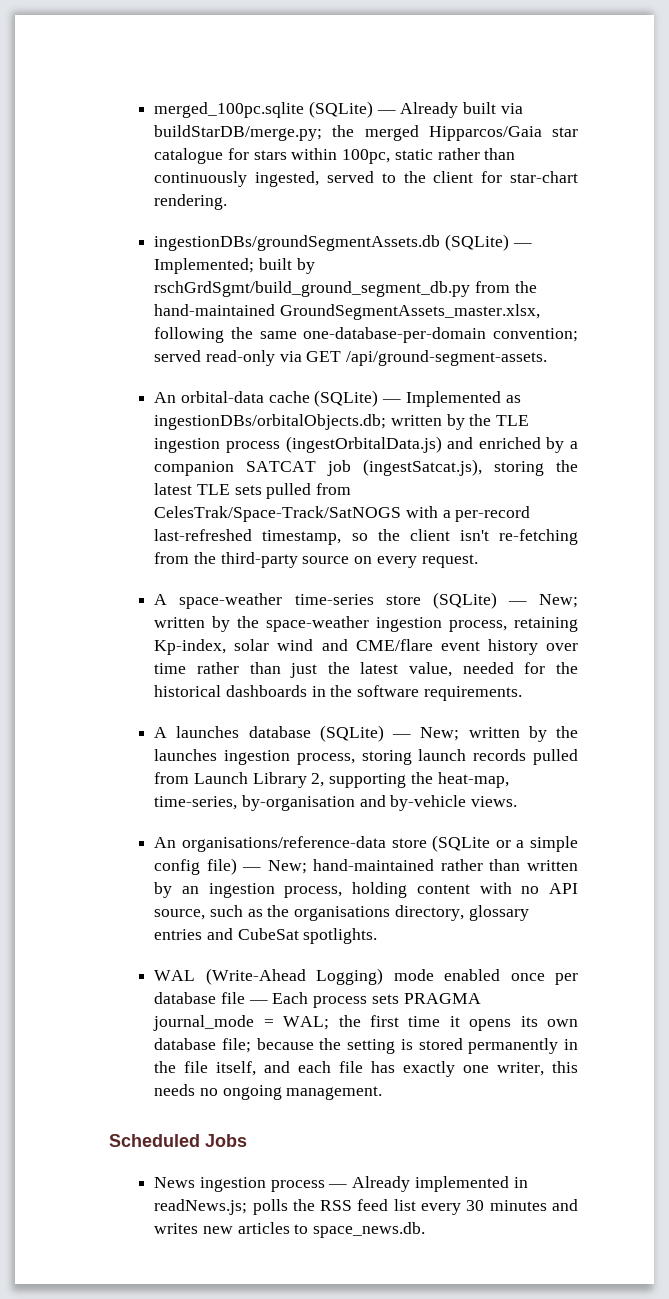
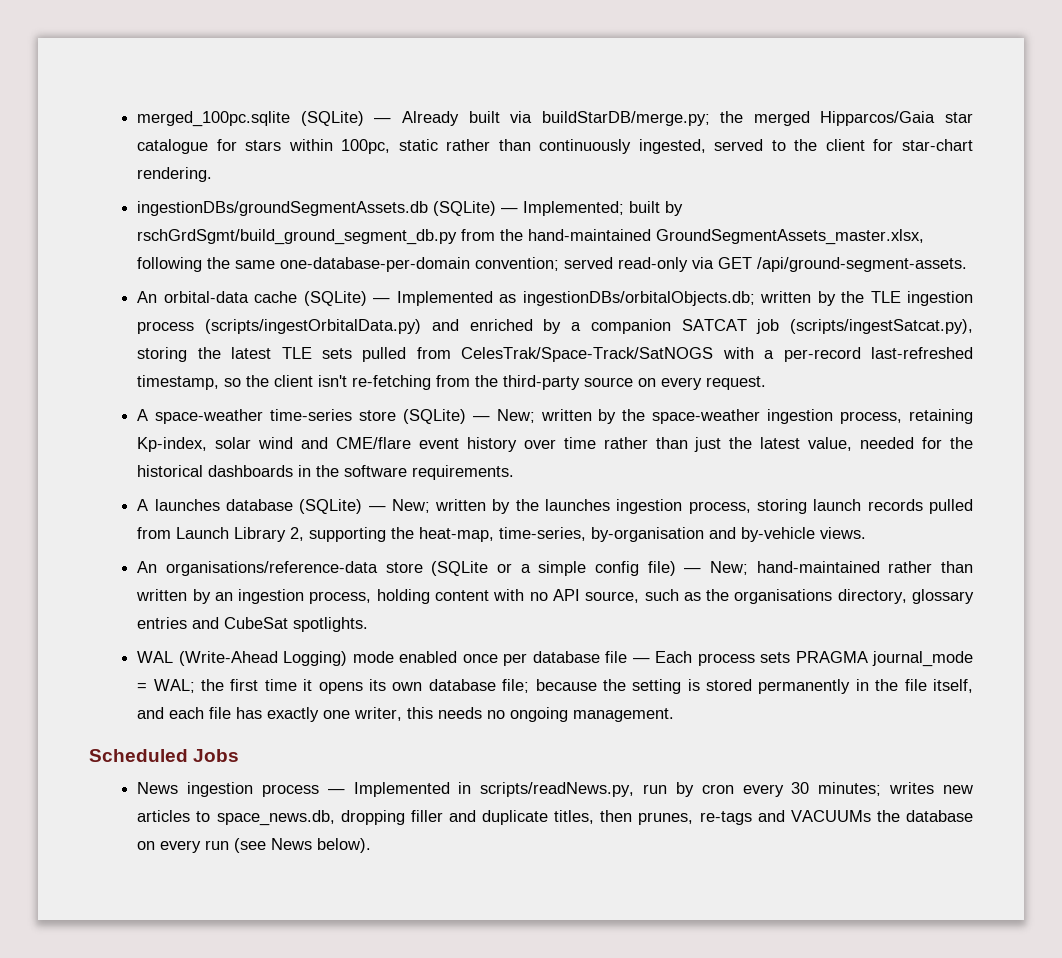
- An orbital-data cache (SQLite) — Implemented as ingestionDBs/orbitalObjects.db; written by the TLE ingestion process (ingestOrbitalData.js) and enriched by a companion SATCAT job (ingestSatcat.js), storing the latest TLE sets pulled from CelesTrak/Space-Track/SatNOGS with a per-record last-refreshed timestamp, so the client isn't re-fetching from the third-party source on every request.
+ An orbital-data cache (SQLite) — Implemented as ingestionDBs/orbitalObjects.db; written by the TLE ingestion process (scripts/ingestOrbitalData.py) and enriched by a companion SATCAT job (scripts/ingestSatcat.py), storing the latest TLE sets pulled from CelesTrak/Space-Track/SatNOGS with a per-record last-refreshed timestamp, so the client isn't re-fetching from the third-party source on every request.
- News ingestion process — Already implemented in readNews.js; polls the RSS feed list every 30 minutes and writes new articles to space_news.db.
+ News ingestion process — Implemented in scripts/readNews.py, run by cron every 30 minutes; writes new articles to space_news.db, dropping filler and duplicate titles, then prunes, re-tags and VACUUMs the database on every run (see News below).

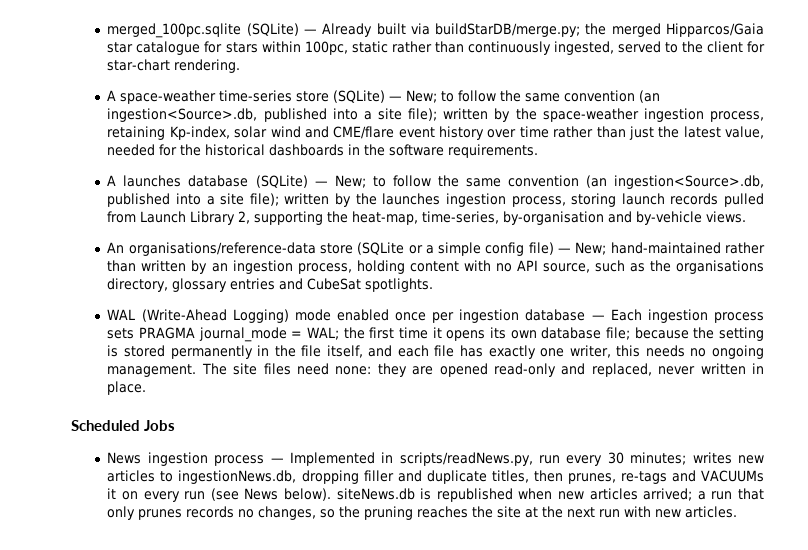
- ingestionDBs/groundSegmentAssets.db (SQLite) — Implemented; built by rschGrdSgmt/build_ground_segment_db.py from the hand-maintained GroundSegmentAssets_master.xlsx, following the same one-database-per-domain convention; served read-only via GET /api/ground-segment-assets.
- An orbital-data cache (SQLite) — Implemented as ingestionDBs/orbitalObjects.db; written by the TLE ingestion process (scripts/ingestOrbitalData.py) and enriched by a companion SATCAT job (scripts/ingestSatcat.py), storing the latest TLE sets pulled from CelesTrak/Space-Track/SatNOGS with a per-record last-refreshed timestamp, so the client isn't re-fetching from the third-party source on every request.
- A space-weather time-series store (SQLite) — New; written by the space-weather ingestion process, retaining Kp-index, solar wind and CME/flare event history over time rather than just the latest value, needed for the historical dashboards in the software requirements.
+ A space-weather time-series store (SQLite) — New; to follow the same convention (an ingestion<Source>.db, published into a site file); written by the space-weather ingestion process, retaining Kp-index, solar wind and CME/flare event history over time rather than just the latest value, needed for the historical dashboards in the software requirements.
- A launches database (SQLite) — New; written by the launches ingestion process, storing launch records pulled from Launch Library 2, supporting the heat-map, time-series, by-organisation and by-vehicle views.
+ A launches database (SQLite) — New; to follow the same convention (an ingestion<Source>.db, published into a site file); written by the launches ingestion process, storing launch records pulled from Launch Library 2, supporting the heat-map, time-series, by-organisation and by-vehicle views.
- WAL (Write-Ahead Logging) mode enabled once per database file — Each process sets PRAGMA journal_mode = WAL; the first time it opens its own database file; because the setting is stored permanently in the file itself, and each file has exactly one writer, this needs no ongoing management.
+ WAL (Write-Ahead Logging) mode enabled once per ingestion database — Each ingestion process sets PRAGMA journal_mode = WAL; the first time it opens its own database file; because the setting is stored permanently in the file itself, and each file has exactly one writer, this needs no ongoing management. The site files need none: they are opened read-only and replaced, never written in place.
- News ingestion process — Implemented in scripts/readNews.py, run by cron every 30 minutes; writes new articles to space_news.db, dropping filler and duplicate titles, then prunes, re-tags and VACUUMs the database on every run (see News below).
+ News ingestion process — Implemented in scripts/readNews.py, run every 30 minutes; writes new articles to ingestionNews.db, dropping filler and duplicate titles, then prunes, re-tags and VACUUMs it on every run (see News below). siteNews.db is republished when new articles arrived; a run that only prunes records no changes, so the pruning reaches the site at the next run with new articles.

